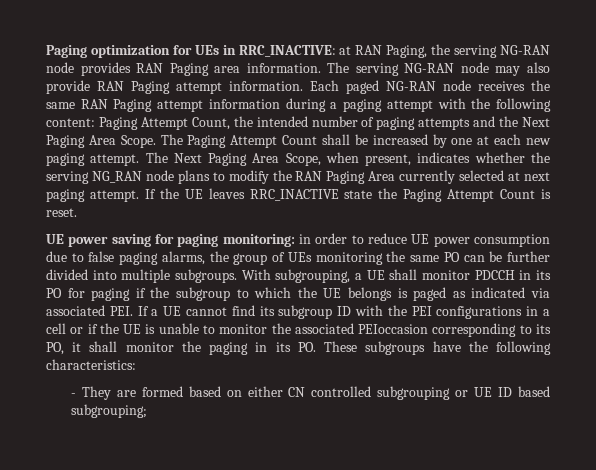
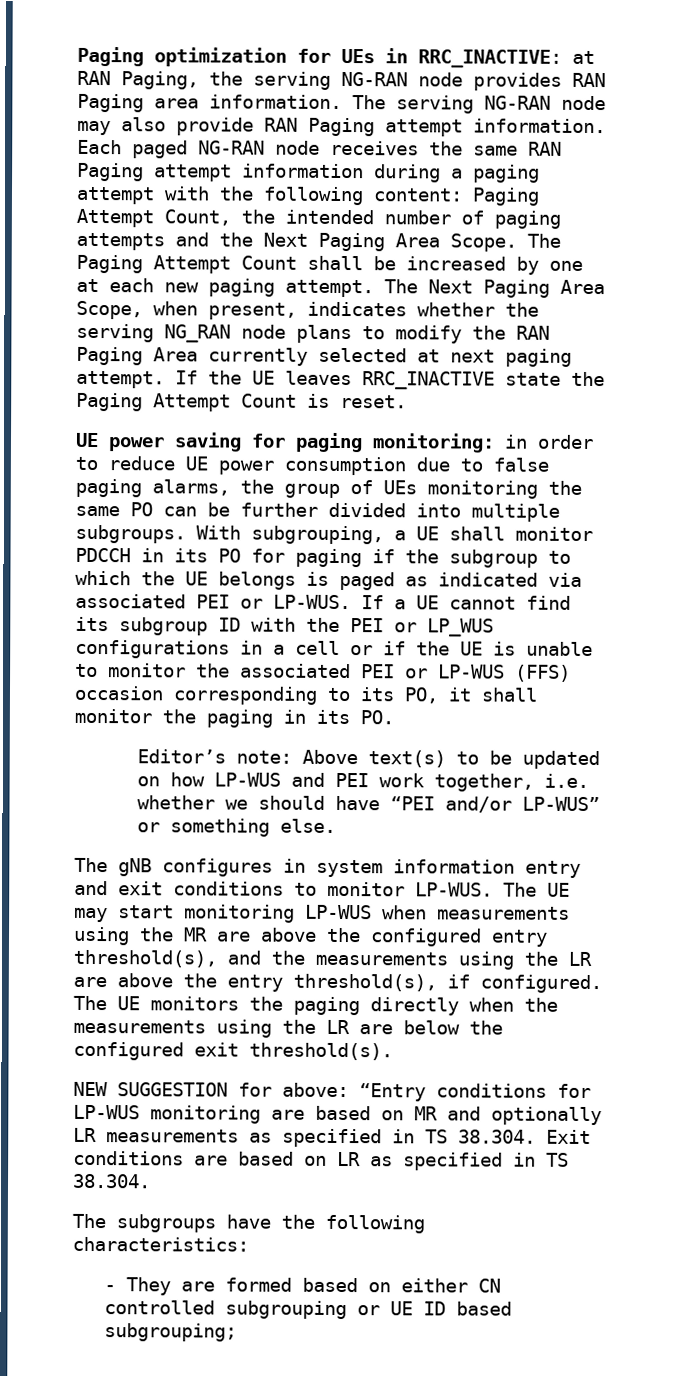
- With subgrouping, a UE shall monitor PDCCH in its PO for paging if the subgroup to which the UE belongs is paged as indicated via associated PEI. If a UE cannot find its subgroup ID with the PEI configurations in a cell or if the UE is unable to monitor the associated PEIoccasion corresponding to its PO, it shall monitor the paging in its PO. These subgroups have the following characteristics:
+ With subgrouping, a UE shall monitor PDCCH in its PO for paging if the subgroup to which the UE belongs is paged as indicated via associated PEI or LP-WUS. If a UE cannot find its subgroup ID with the PEI or LP_WUS configurations in a cell or if the UE is unable to monitor the associated PEI or LP-WUS (FFS) occasion corresponding to its PO, it shall monitor the paging in its PO.
+ Editor’s note: Above text(s) to be updated on how LP-WUS and PEI work together, i.e. whether we should have “PEI and/or LP-WUS” or something else.
+ The gNB configures in system information entry and exit conditions to monitor LP-WUS. The UE may start monitoring LP-WUS when measurements using the MR are above the configured entry threshold(s), and the measurements using the LR are above the entry threshold(s), if configured. The UE monitors the paging directly when the measurements using the LR are below the configured exit threshold(s).
+ NEW SUGGESTION for above: “Entry conditions for LP-WUS monitoring are based on MR and optionally LR measurements as specified in TS 38.304. Exit conditions are based on LR as specified in TS 38.304.
+ The subgroups have the following characteristics:

